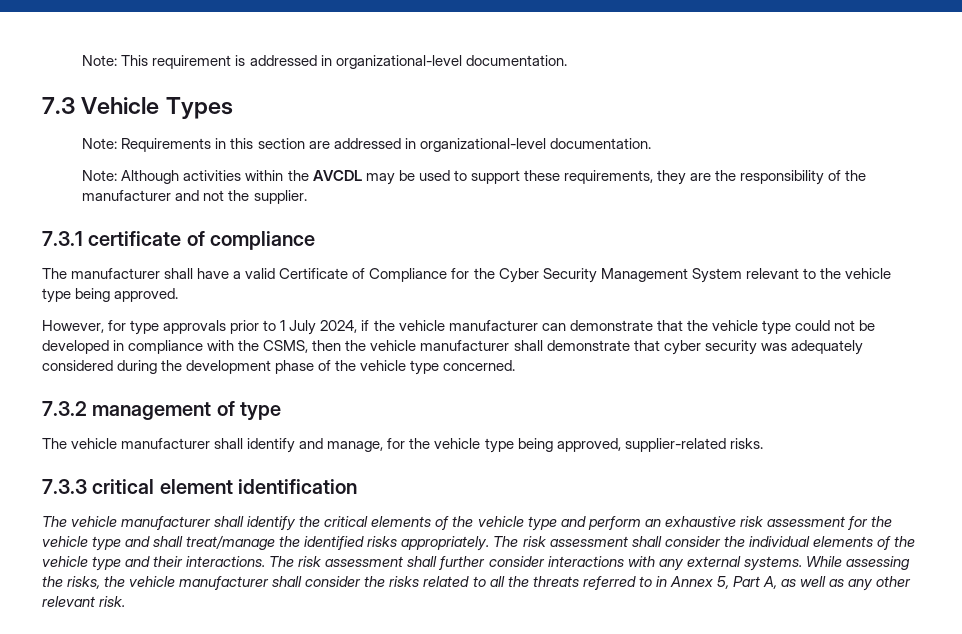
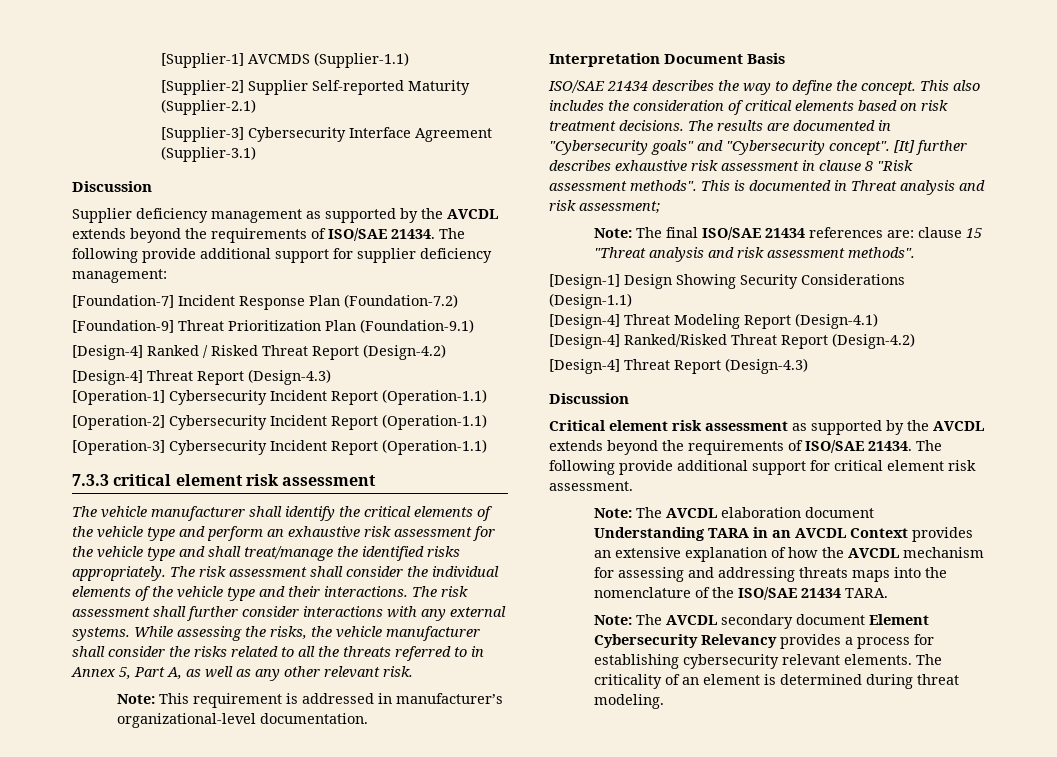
- Note: This requirement is addressed in organizational-level documentation.
- 7.3 Vehicle Types
- Note: Requirements in this section are addressed in organizational-level documentation.
- Note: Although activities within the AVCDL may be used to support these requirements, they are the responsibility of the manufacturer and not the supplier.
- 7.3.1 certificate of compliance
- The manufacturer shall have a valid Certificate of Compliance for the Cyber Security Management System relevant to the vehicle type being approved.
- However, for type approvals prior to 1 July 2024, if the vehicle manufacturer can demonstrate that the vehicle type could not be developed in compliance with the CSMS, then the vehicle manufacturer shall demonstrate that cyber security was adequately considered during the development phase of the vehicle type concerned.
- 7.3.2 management of type
- The vehicle manufacturer shall identify and manage, for the vehicle type being approved, supplier-related risks.
+ [Supplier-1] AVCMDS (Supplier-1.1)
+ [Supplier-2] Supplier Self-reported Maturity (Supplier-2.1)
+ [Supplier-3] Cybersecurity Interface Agreement (Supplier-3.1)
+ Discussion
+ Supplier deficiency management as supported by the AVCDL extends beyond the requirements of ISO/SAE 21434. The following provide additional support for supplier deficiency management:
+ [Foundation-7] Incident Response Plan (Foundation-7.2)
+ [Foundation-9] Threat Prioritization Plan (Foundation-9.1)
+ [Design-4] Ranked / Risked Threat Report (Design-4.2)
+ [Design-4] Threat Report (Design-4.3)
+ [Operation-1] Cybersecurity Incident Report (Operation-1.1)
+ [Operation-2] Cybersecurity Incident Report (Operation-1.1)
+ [Operation-3] Cybersecurity Incident Report (Operation-1.1)
- 7.3.3 critical element identification
+ 7.3.3 critical element risk assessment
+ Note: This requirement is addressed in manufacturer’s organizational-level documentation.
+ Interpretation Document Basis
+ ISO/SAE 21434 describes the way to define the concept. This also includes the consideration of critical elements based on risk treatment decisions. The results are documented in "Cybersecurity goals" and "Cybersecurity concept". [It] further describes exhaustive risk assessment in clause 8 "Risk assessment methods". This is documented in Threat analysis and risk assessment;
+ Note: The final ISO/SAE 21434 references are: clause 15 "Threat analysis and risk assessment methods".
+ [Design-1] Design Showing Security Considerations (Design-1.1)
+ [Design-4] Threat Modeling Report (Design-4.1)
+ [Design-4] Ranked/Risked Threat Report (Design-4.2)
+ [Design-4] Threat Report (Design-4.3)
+ Discussion
+ Critical element risk assessment as supported by the AVCDL extends beyond the requirements of ISO/SAE 21434. The following provide additional support for critical element risk assessment.
+ Note: The AVCDL elaboration document Understanding TARA in an AVCDL Context provides an extensive explanation of how the AVCDL mechanism for assessing and addressing threats maps into the nomenclature of the ISO/SAE 21434 TARA.
+ Note: The AVCDL secondary document Element Cybersecurity Relevancy provides a process for establishing cybersecurity relevant elements. The criticality of an element is determined during threat modeling.

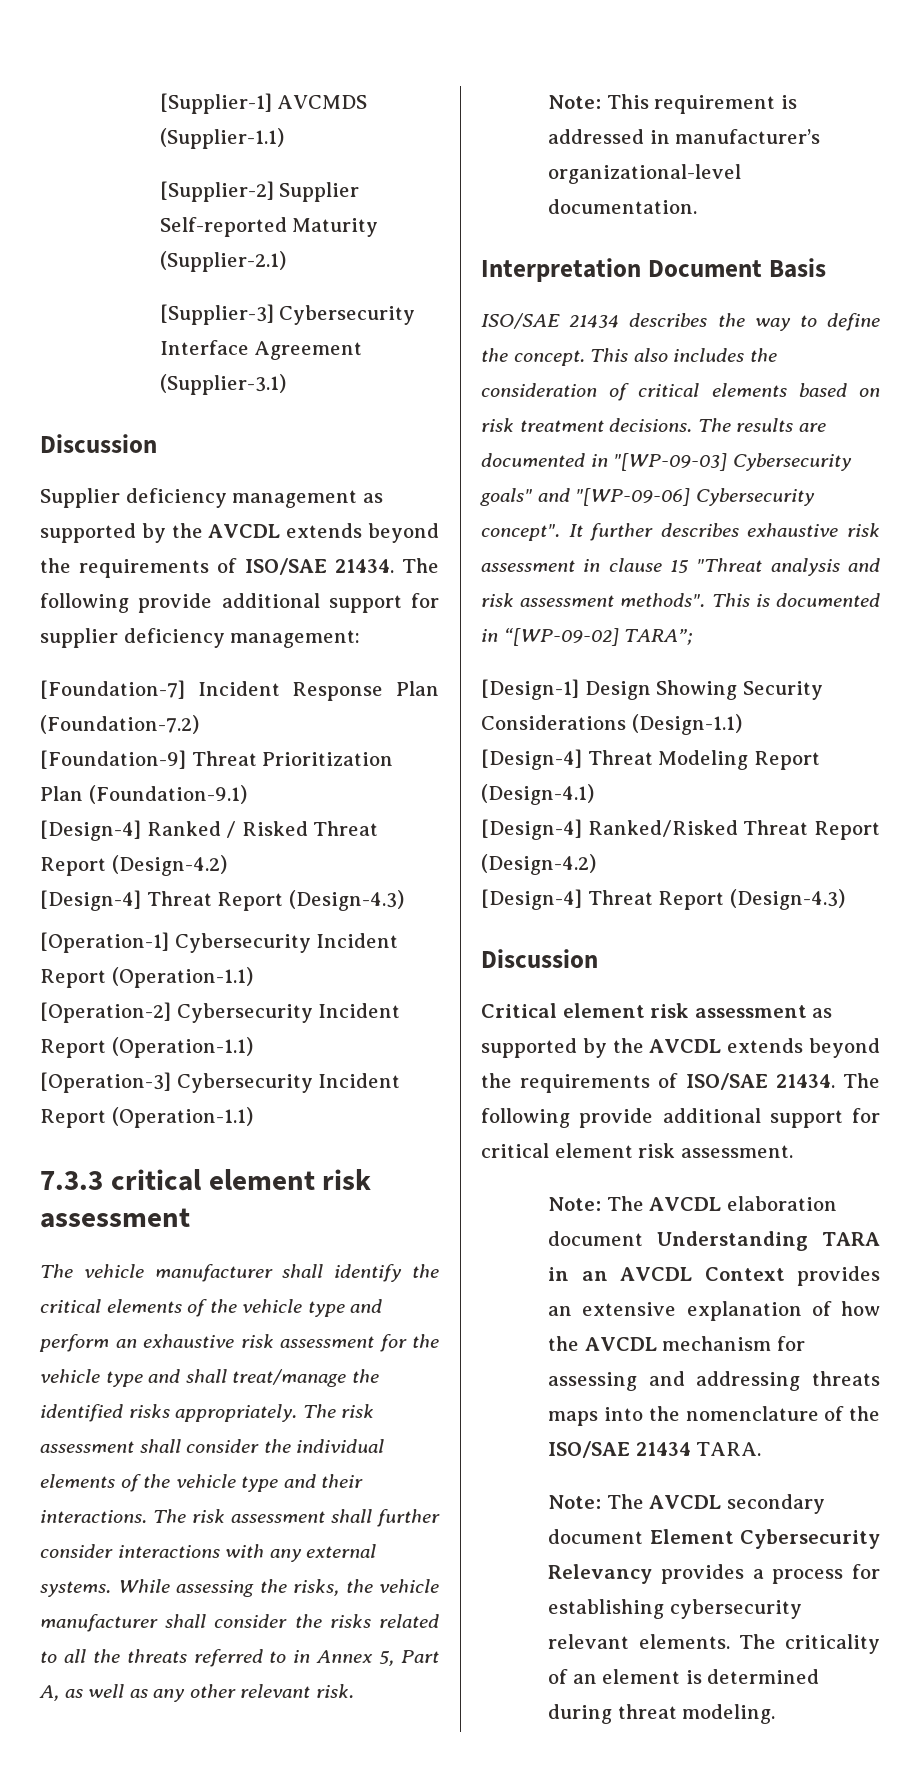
- The results are documented in "Cybersecurity goals" and "Cybersecurity concept". [It] further describes exhaustive risk assessment in clause 8 "Risk assessment methods". This is documented in Threat analysis and risk assessment;
- Note: The final ISO/SAE 21434 references are: clause 15 "Threat analysis and risk assessment methods".
+ The results are documented in "[WP-09-03] Cybersecurity goals" and "[WP-09-06] Cybersecurity concept". It further describes exhaustive risk assessment in clause 15 "Threat analysis and risk assessment methods". This is documented in “[WP-09-02] TARA”;

